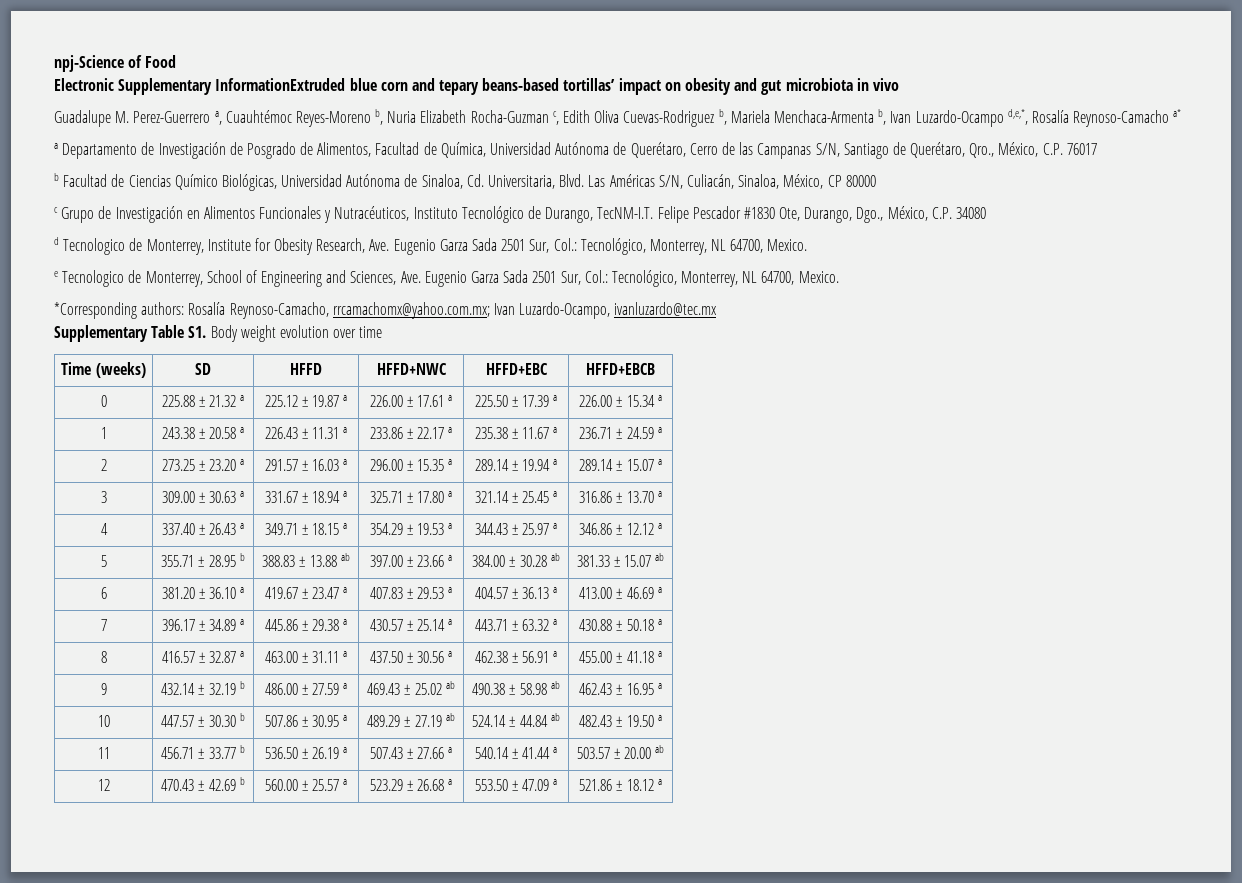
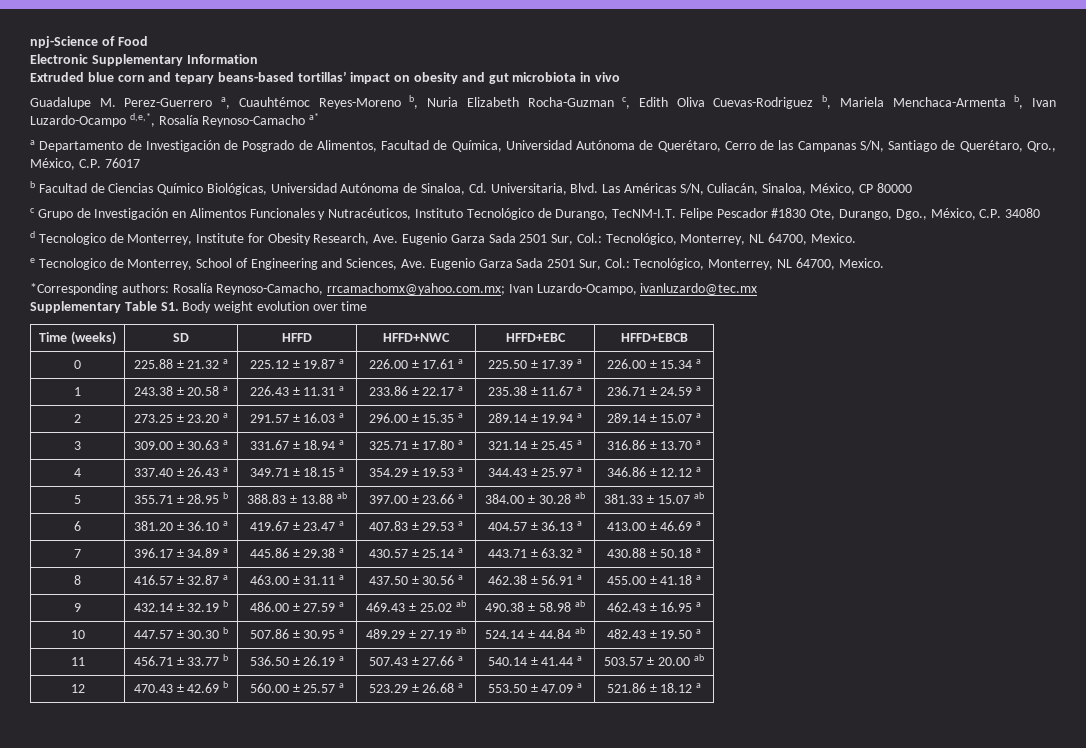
- Electronic Supplementary InformationExtruded blue corn and tepary beans-based tortillas’ impact on obesity and gut microbiota in vivo
+ Electronic Supplementary Information
+ Extruded blue corn and tepary beans-based tortillas’ impact on obesity and gut microbiota in vivo

